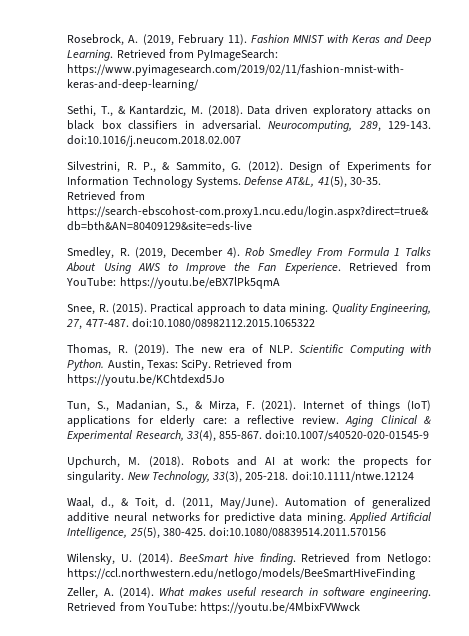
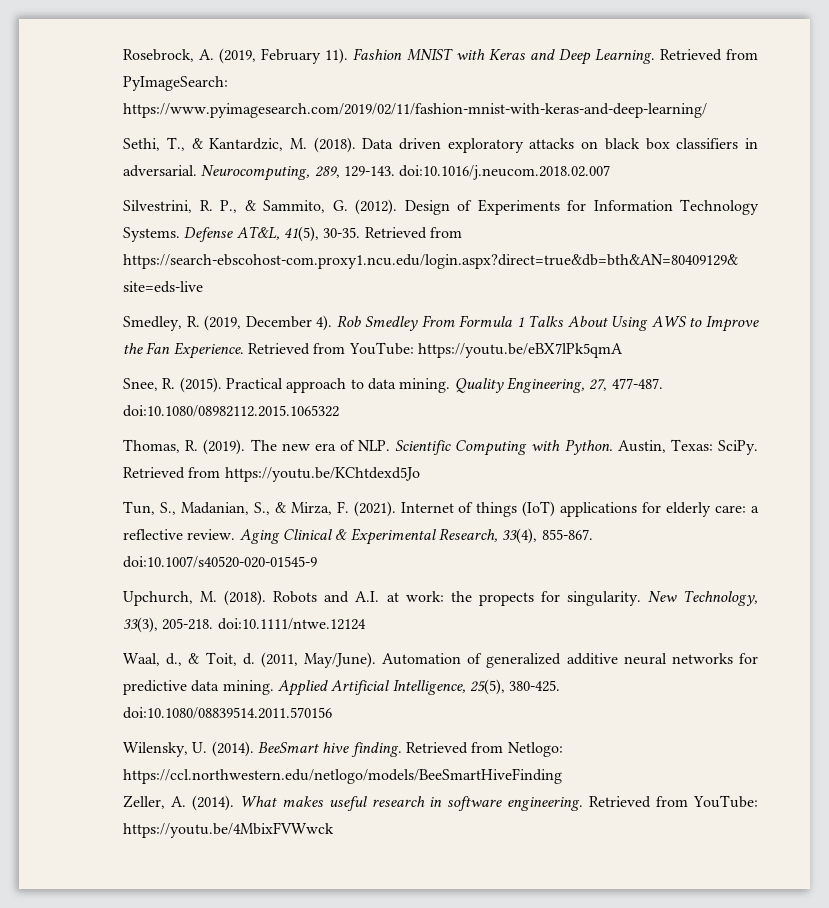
- Robots and AI at work: the propects for singularity.
+ Robots and A.I. at work: the propects for singularity.

